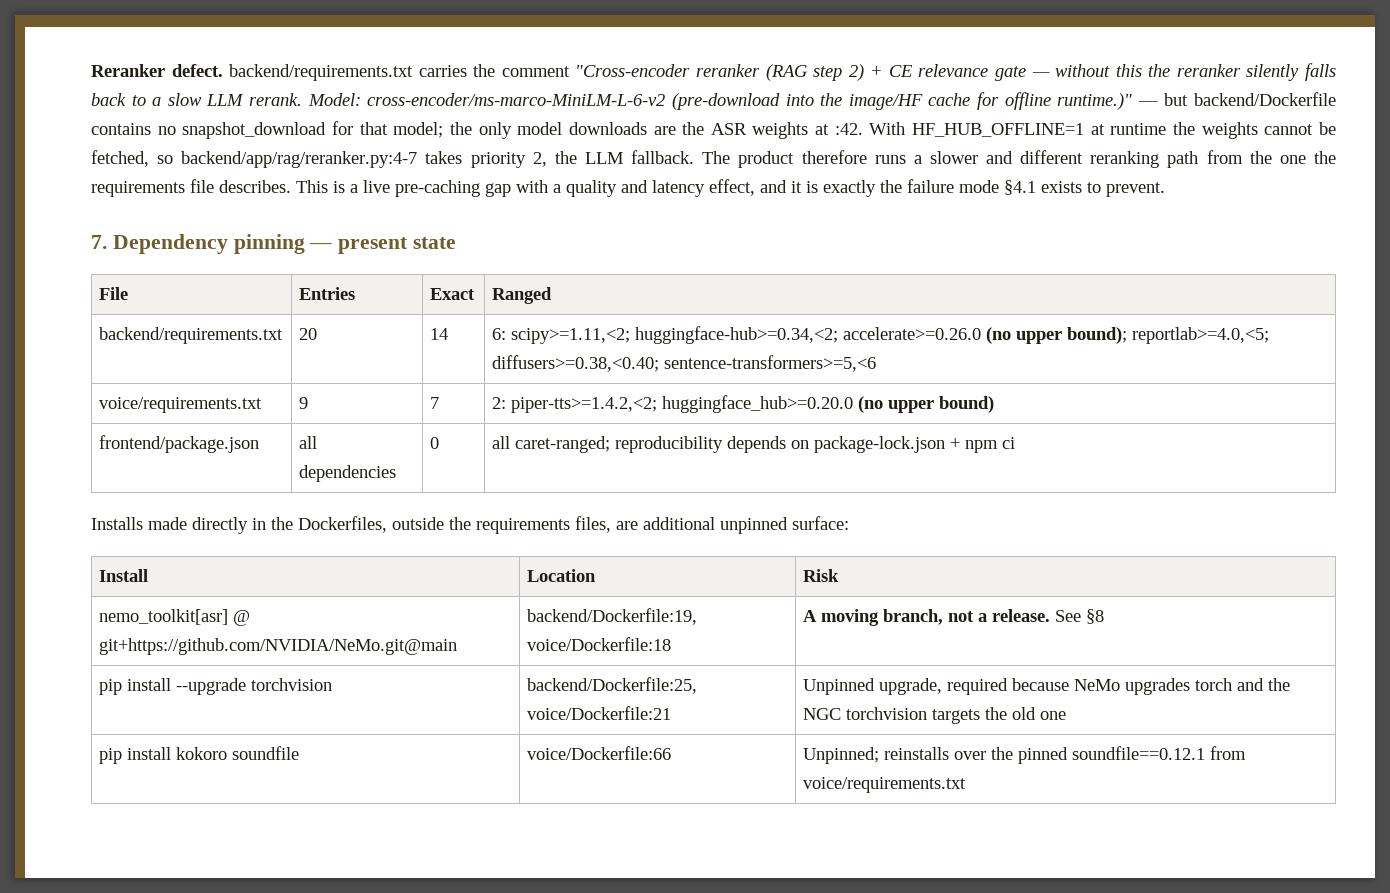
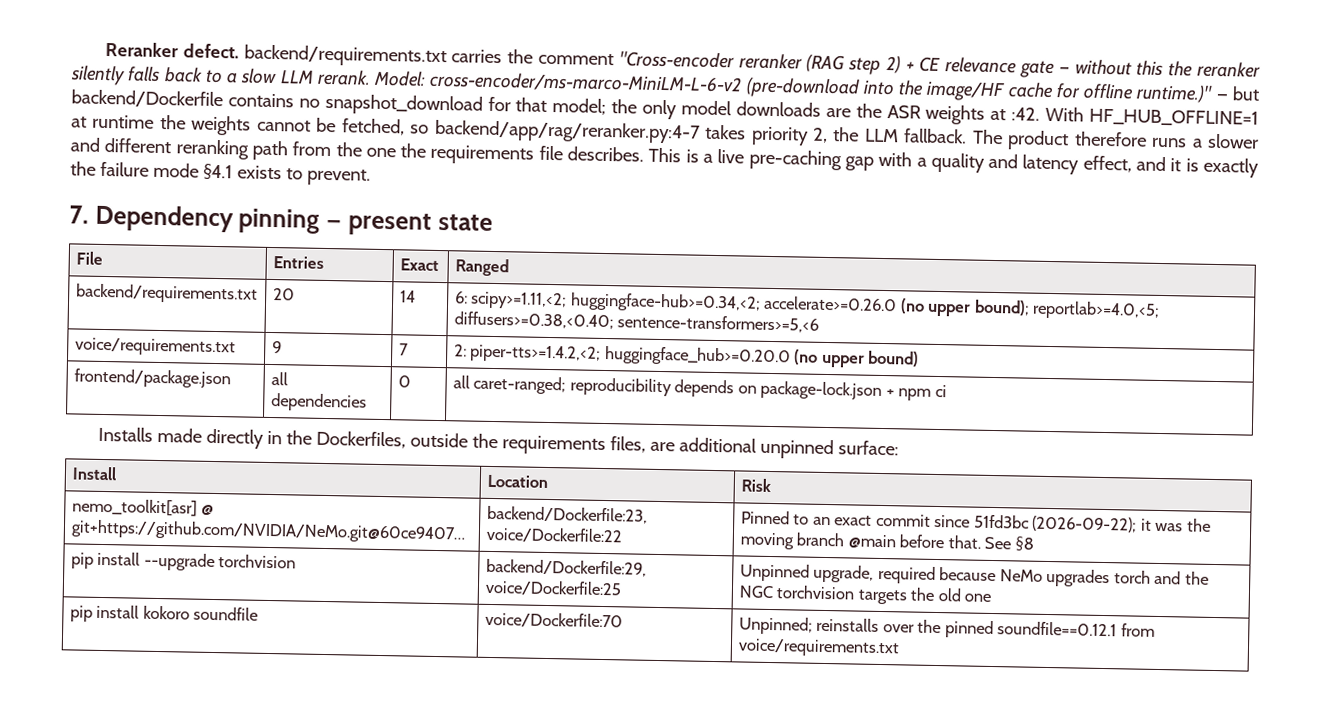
- nemo_toolkit[asr] @ git+https://github.com/NVIDIA/NeMo.git@main | backend/Dockerfile:19, voice/Dockerfile:18 | A moving branch, not a release. See §8
+ nemo_toolkit[asr] @ git+https://github.com/NVIDIA/NeMo.git@60ce9407… | backend/Dockerfile:23, voice/Dockerfile:22 | Pinned to an exact commit since 51fd3bc (2026-09-22); it was the moving branch @main before that. See §8
- pip install --upgrade torchvision | backend/Dockerfile:25, voice/Dockerfile:21 | Unpinned upgrade, required because NeMo upgrades torch and the NGC torchvision targets the old one
+ pip install --upgrade torchvision | backend/Dockerfile:29, voice/Dockerfile:25 | Unpinned upgrade, required because NeMo upgrades torch and the NGC torchvision targets the old one
- pip install kokoro soundfile | voice/Dockerfile:66 | Unpinned; reinstalls over the pinned soundfile==0.12.1 from voice/requirements.txt
+ pip install kokoro soundfile | voice/Dockerfile:70 | Unpinned; reinstalls over the pinned soundfile==0.12.1 from voice/requirements.txt

